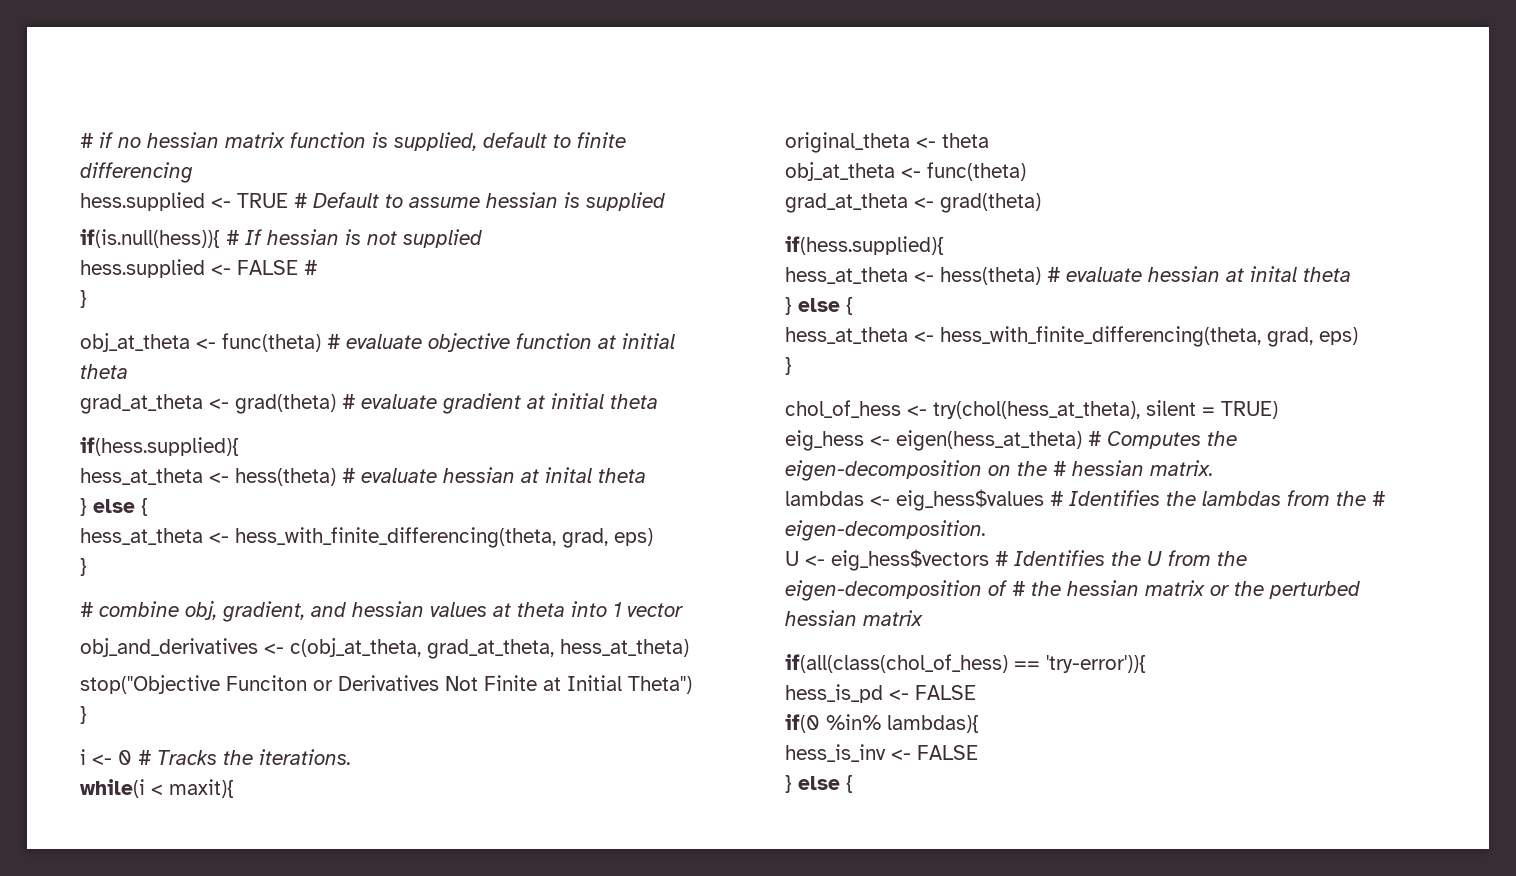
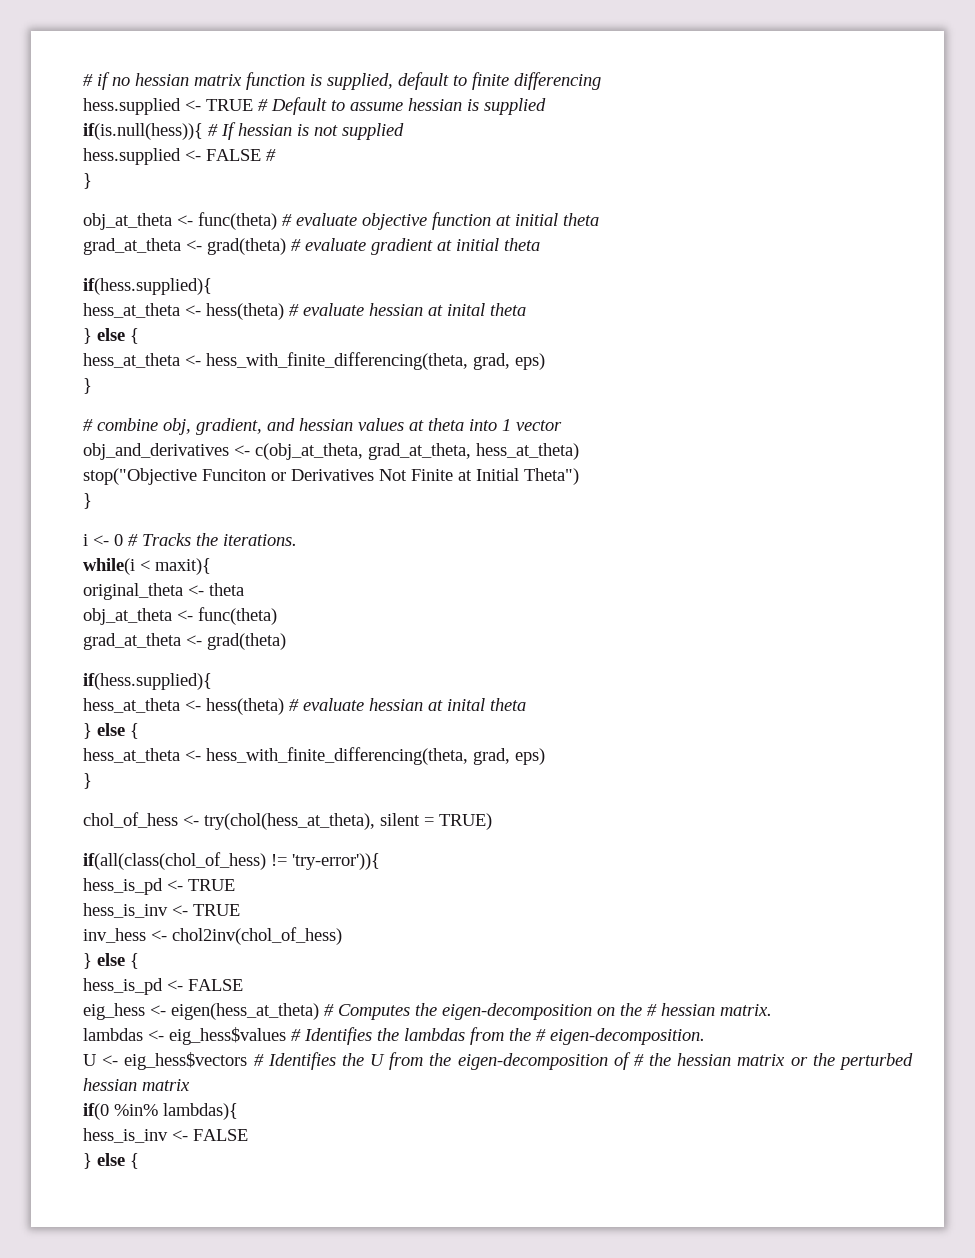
+ if(all(class(chol_of_hess) != 'try-error')){
+ hess_is_pd <- TRUE
+ hess_is_inv <- TRUE
+ inv_hess <- chol2inv(chol_of_hess)
+ } else {
+ hess_is_pd <- FALSE
- if(all(class(chol_of_hess) == 'try-error')){
- hess_is_pd <- FALSE

